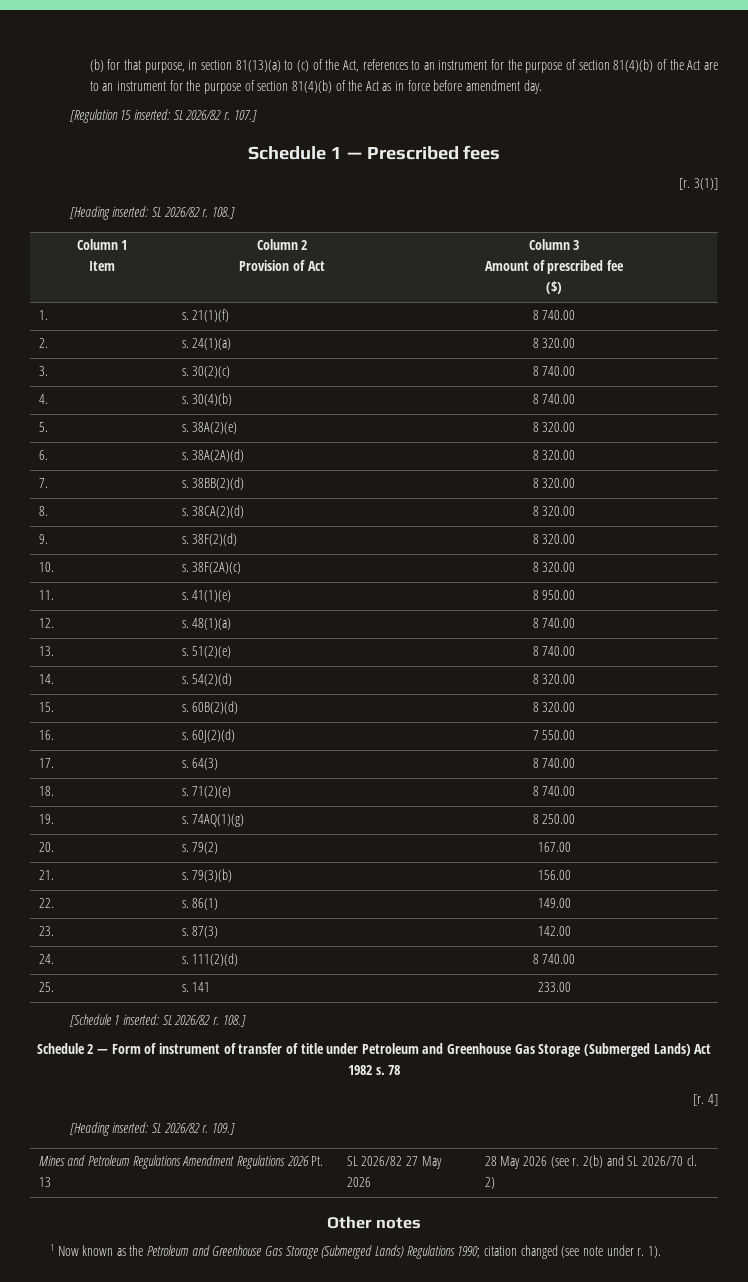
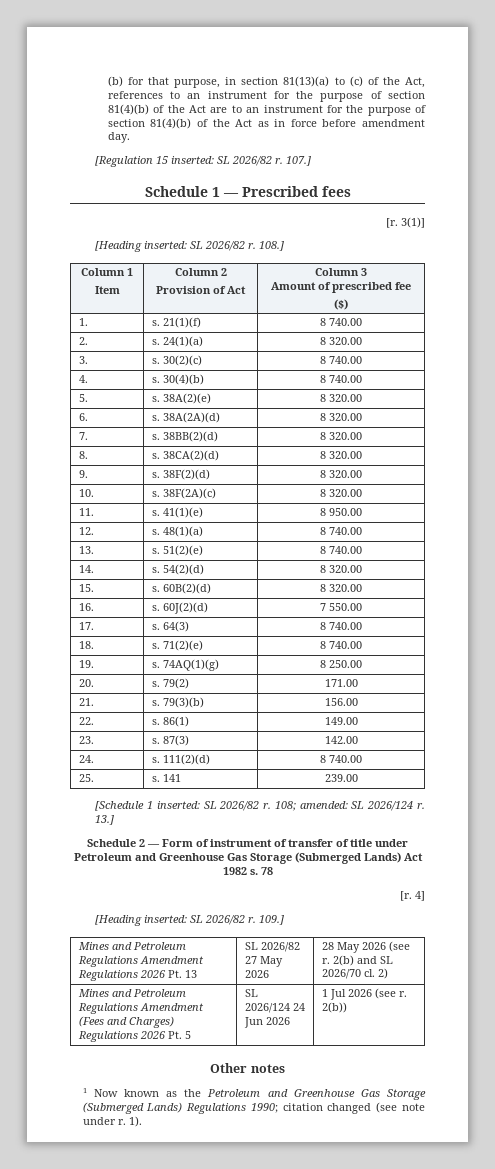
- 20. | s. 79(2) | 167.00
+ 20. | s. 79(2) | 171.00
- 25. | s. 141 | 233.00
+ 25. | s. 141 | 239.00
- [Schedule 1 inserted: SL 2026/82 r. 108.]
+ [Schedule 1 inserted: SL 2026/82 r. 108; amended: SL 2026/124 r. 13.]
+ Mines and Petroleum Regulations Amendment (Fees and Charges) Regulations 2026 Pt. 5 | SL 2026/124 24 Jun 2026 | 1 Jul 2026 (see r. 2(b))

